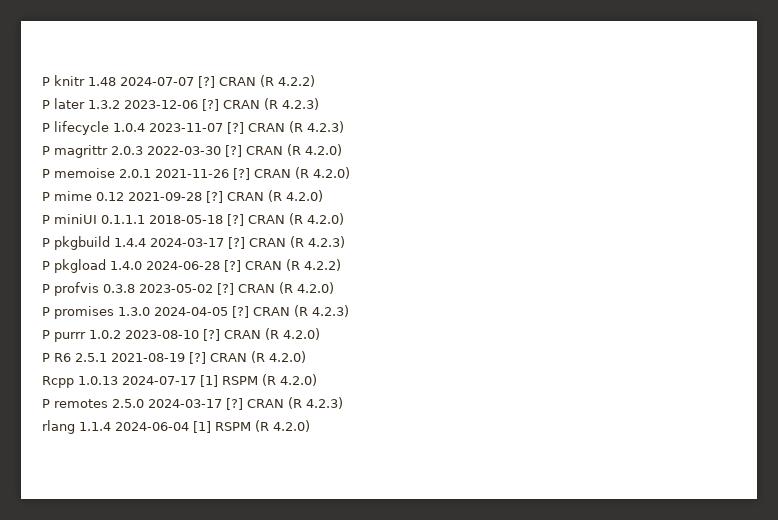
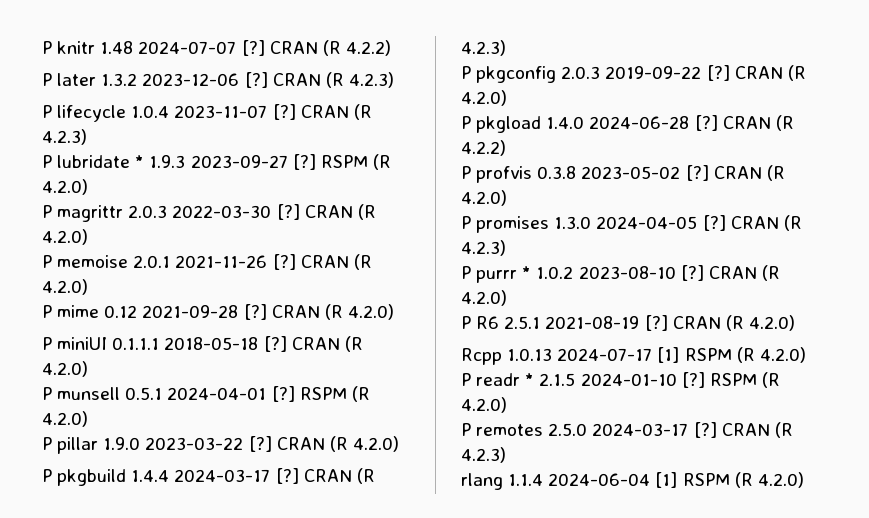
+ P lubridate * 1.9.3 2023-09-27 [?] RSPM (R 4.2.0)
+ P munsell 0.5.1 2024-04-01 [?] RSPM (R 4.2.0)
+ P pillar 1.9.0 2023-03-22 [?] CRAN (R 4.2.0)
+ P pkgconfig 2.0.3 2019-09-22 [?] CRAN (R 4.2.0)
- P purrr 1.0.2 2023-08-10 [?]
+ P purrr * 1.0.2 2023-08-10 [?]
+ P readr * 2.1.5 2024-01-10 [?] RSPM (R 4.2.0)

